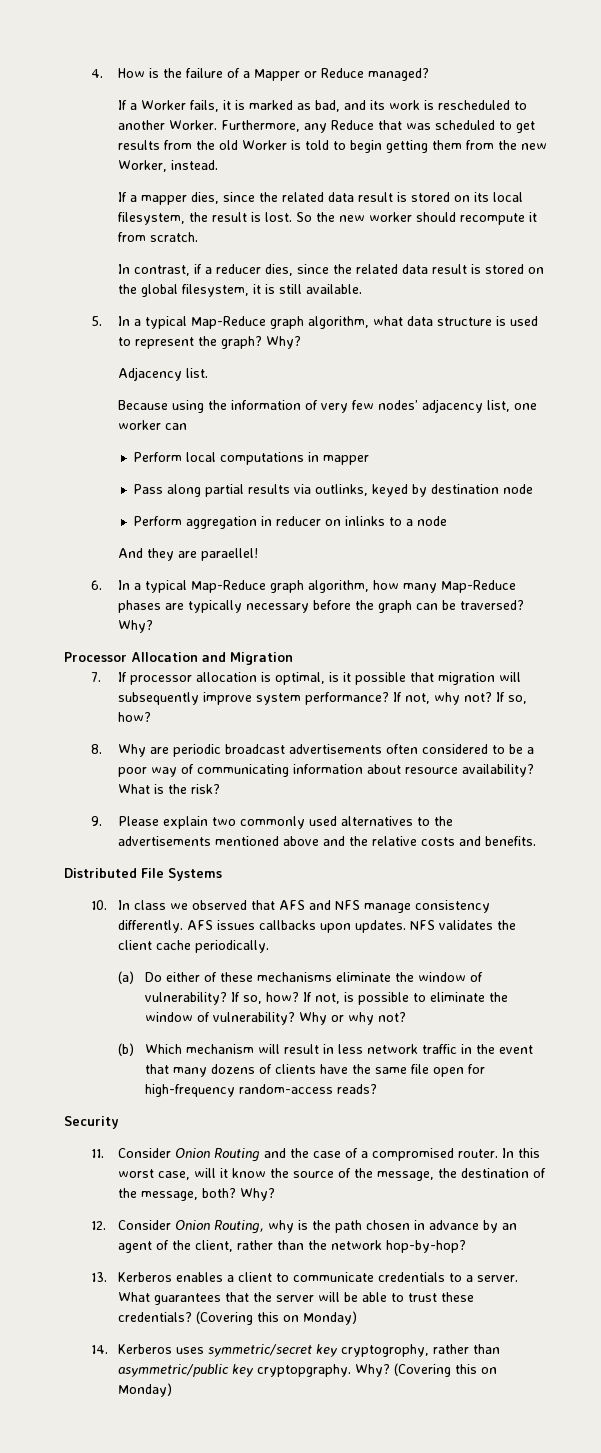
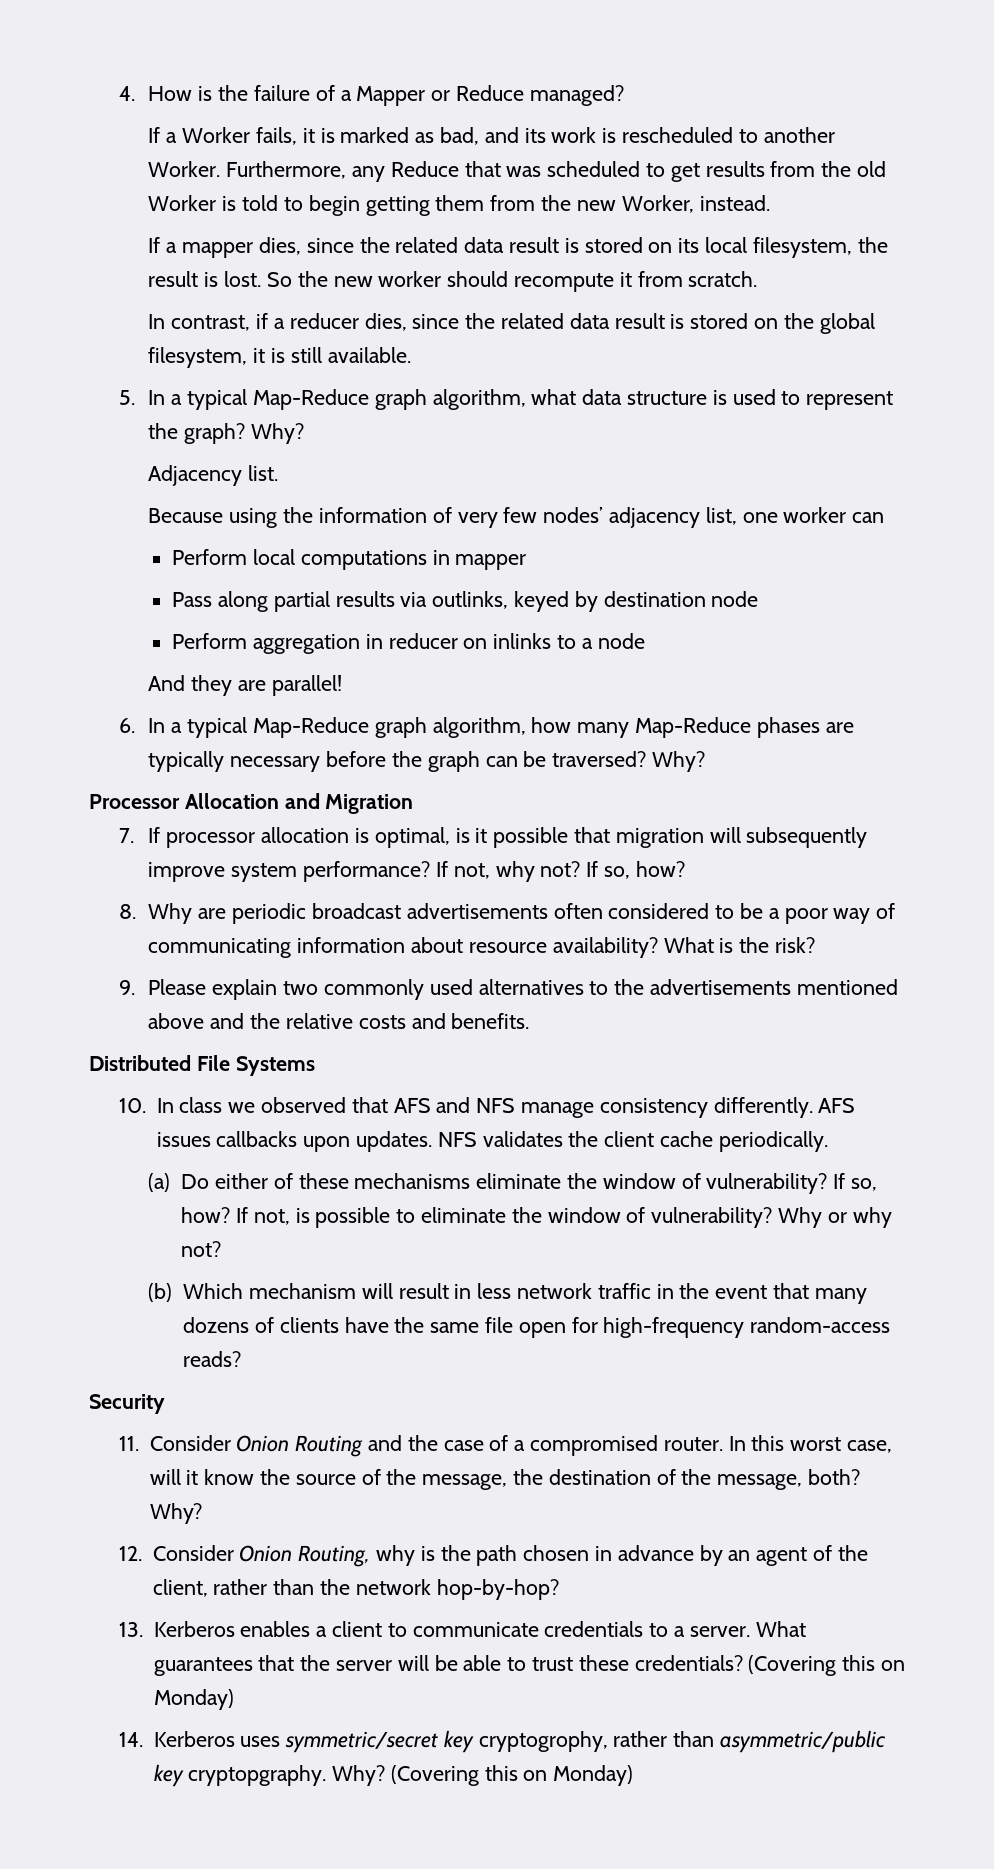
- And they are paraellel!
+ And they are parallel!

